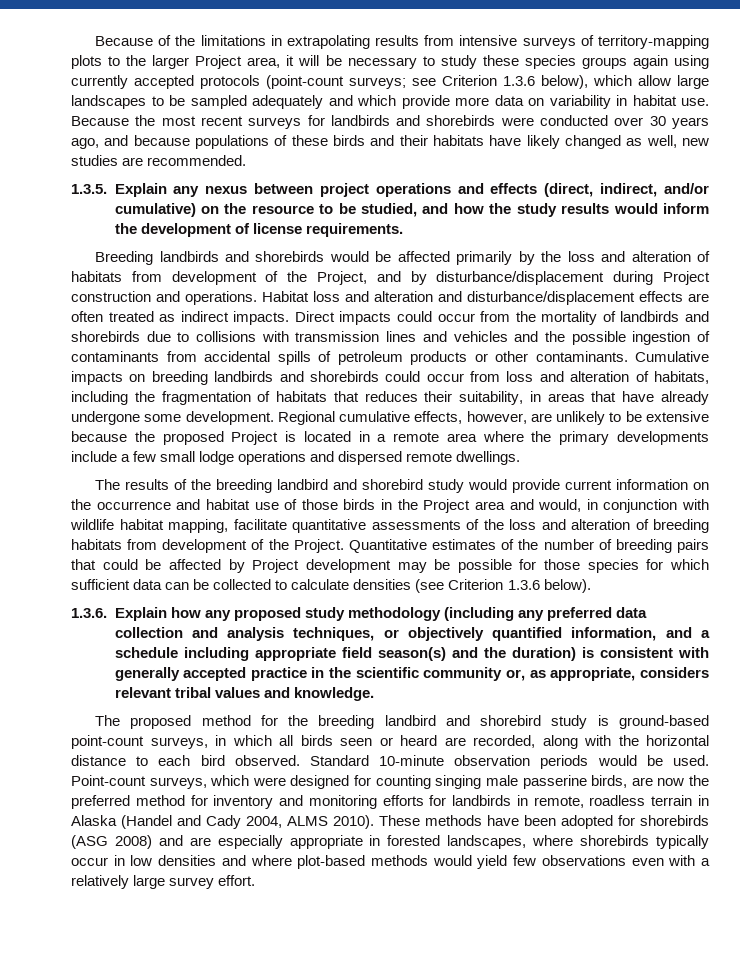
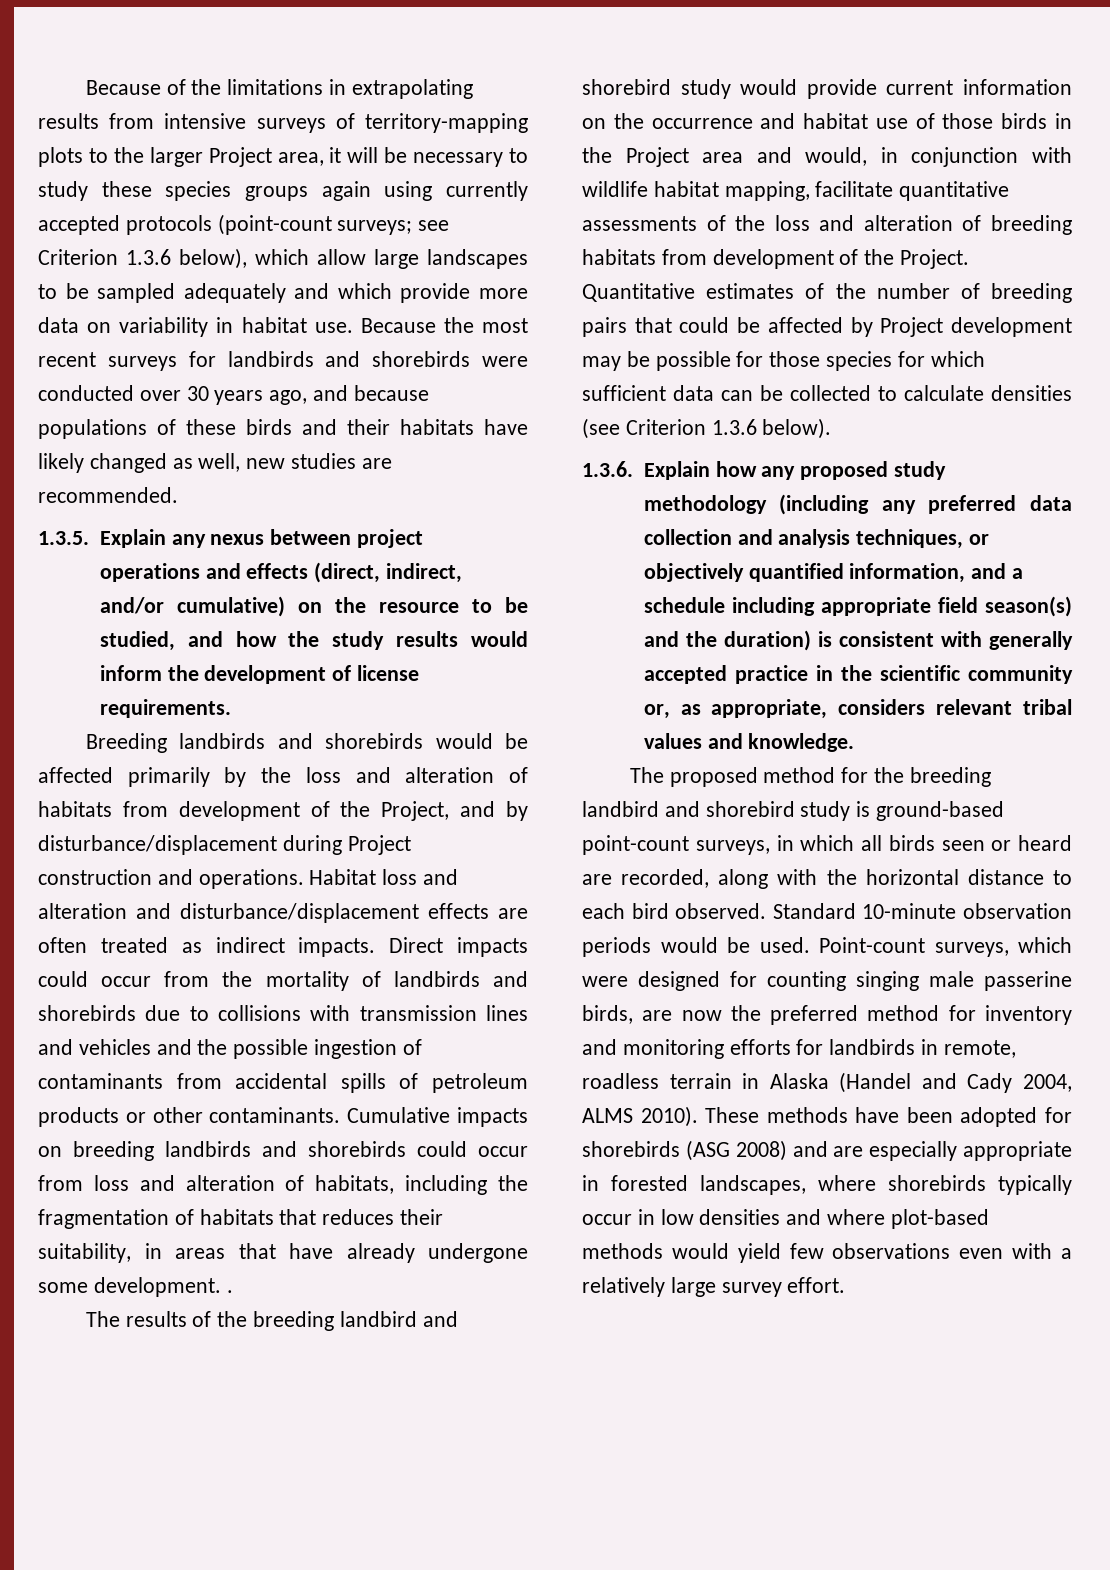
- Cumulative impacts on breeding landbirds and shorebirds could occur from loss and alteration of habitats, including the fragmentation of habitats that reduces their suitability, in areas that have already undergone some development. Regional cumulative effects, however, are unlikely to be extensive because the proposed Project is located in a remote area where the primary developments include a few small lodge operations and dispersed remote dwellings.
+ Cumulative impacts on breeding landbirds and shorebirds could occur from loss and alteration of habitats, including the fragmentation of habitats that reduces their suitability, in areas that have already undergone some development. .

